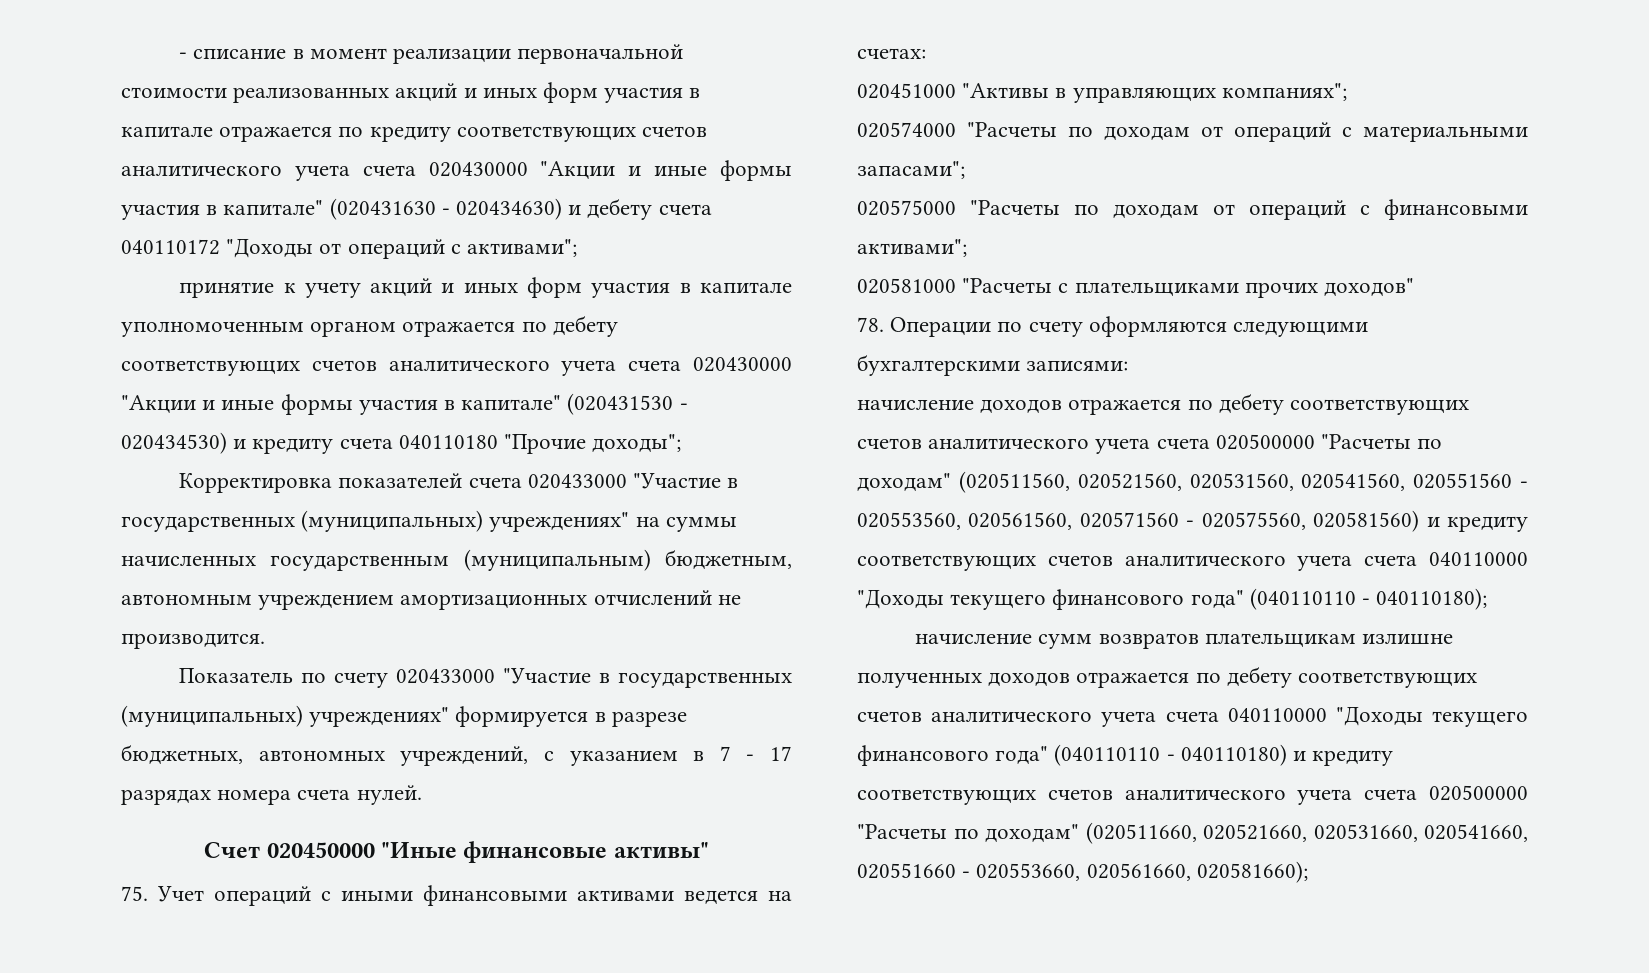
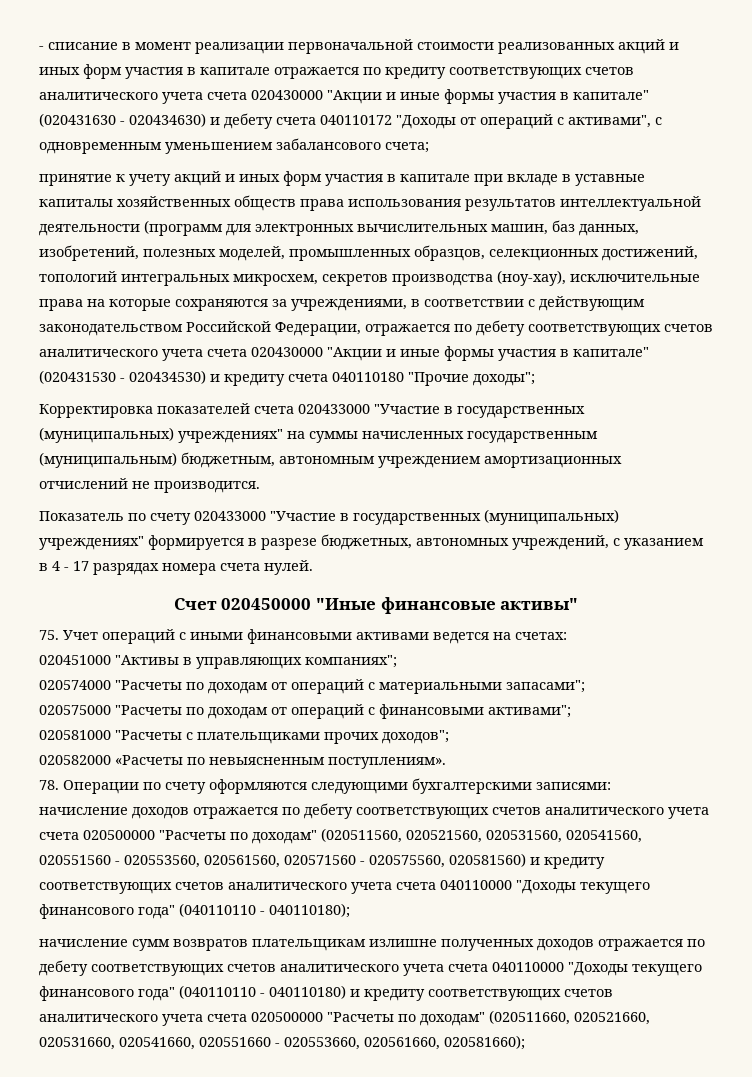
- - списание в момент реализации первоначальной стоимости реализованных акций и иных форм участия в капитале отражается по кредиту соответствующих счетов аналитического учета счета 020430000 "Акции и иные формы участия в капитале" (020431630 - 020434630) и дебету счета 040110172 "Доходы от операций с активами";
+ - списание в момент реализации первоначальной стоимости реализованных акций и иных форм участия в капитале отражается по кредиту соответствующих счетов аналитического учета счета 020430000 "Акции и иные формы участия в капитале" (020431630 - 020434630) и дебету счета 040110172 "Доходы от операций с активами", с одновременным уменьшением забалансового счета;
- принятие к учету акций и иных форм участия в капитале уполномоченным органом отражается по дебету соответствующих счетов аналитического учета счета 020430000 "Акции и иные формы участия в капитале" (020431530 - 020434530) и кредиту счета 040110180 "Прочие доходы";
+ принятие к учету акций и иных форм участия в капитале при вкладе в уставные капиталы хозяйственных обществ права использования результатов интеллектуальной деятельности (программ для электронных вычислительных машин, баз данных, изобретений, полезных моделей, промышленных образцов, селекционных достижений, топологий интегральных микросхем, секретов производства (ноу-хау), исключительные права на которые сохраняются за учреждениями, в соответствии с действующим законодательством Российской Федерации, отражается по дебету соответствующих счетов аналитического учета счета 020430000 "Акции и иные формы участия в капитале" (020431530 - 020434530) и кредиту счета 040110180 "Прочие доходы";
- Показатель по счету 020433000 "Участие в государственных (муниципальных) учреждениях" формируется в разрезе бюджетных, автономных учреждений, с указанием в 7 - 17 разрядах номера счета нулей.
+ Показатель по счету 020433000 "Участие в государственных (муниципальных) учреждениях" формируется в разрезе бюджетных, автономных учреждений, с указанием в 4 - 17 разрядах номера счета нулей.
- 020581000 "Расчеты с плательщиками прочих доходов"
+ 020581000 "Расчеты с плательщиками прочих доходов";
+ 020582000 «Расчеты по невыясненным поступлениям».

